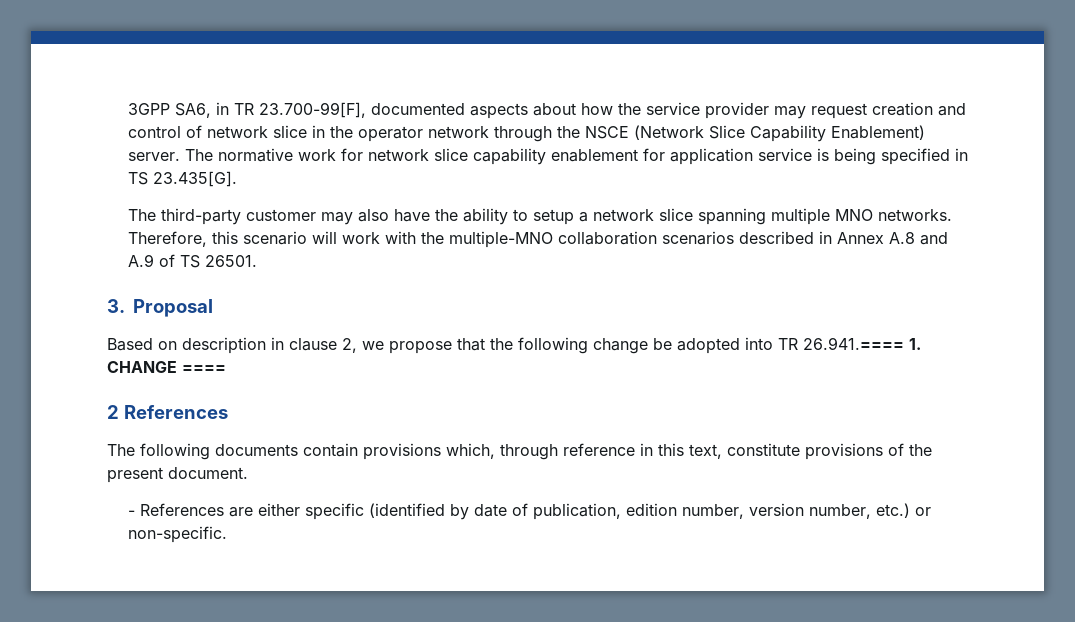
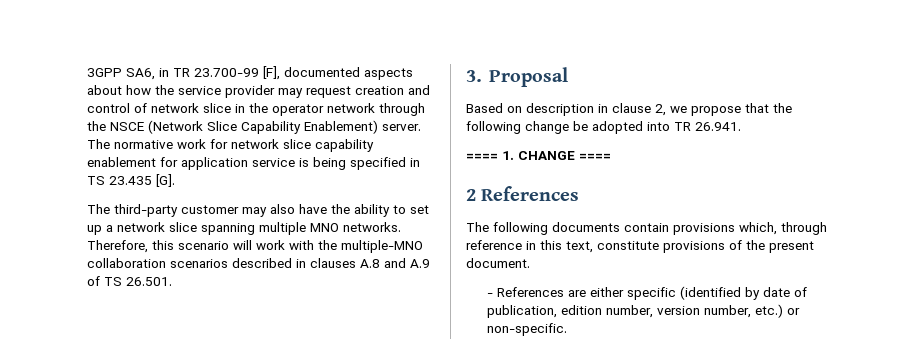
- 3GPP SA6, in TR 23.700-99[F], documented aspects about how the service provider may request creation and control of network slice in the operator network through the NSCE (Network Slice Capability Enablement) server.
+ 3GPP SA6, in TR 23.700-99 [F], documented aspects about how the service provider may request creation and control of network slice in the operator network through the NSCE (Network Slice Capability Enablement) server.
- The normative work for network slice capability enablement for application service is being specified in TS 23.435[G].
+ The normative work for network slice capability enablement for application service is being specified in TS 23.435 [G].
- The third-party customer may also have the ability to setup a network slice spanning multiple MNO networks.
+ The third-party customer may also have the ability to set up a network slice spanning multiple MNO networks.
- Therefore, this scenario will work with the multiple-MNO collaboration scenarios described in Annex A.8 and A.9 of TS 26501.
+ Therefore, this scenario will work with the multiple-MNO collaboration scenarios described in clauses A.8 and A.9 of TS 26.501.
- Based on description in clause 2, we propose that the following change be adopted into TR 26.941.==== 1. CHANGE ====
+ Based on description in clause 2, we propose that the following change be adopted into TR 26.941.
+ ==== 1. CHANGE ====

